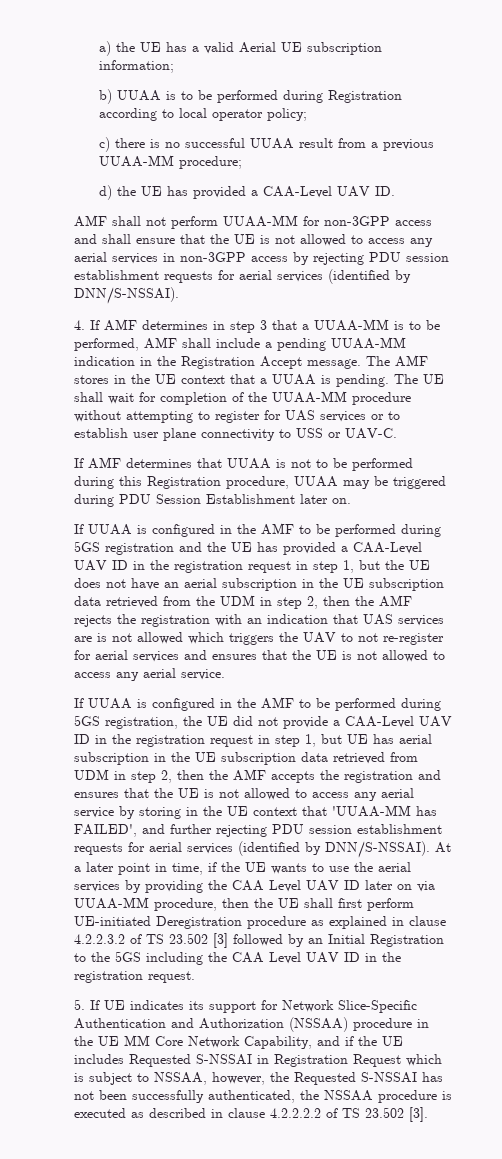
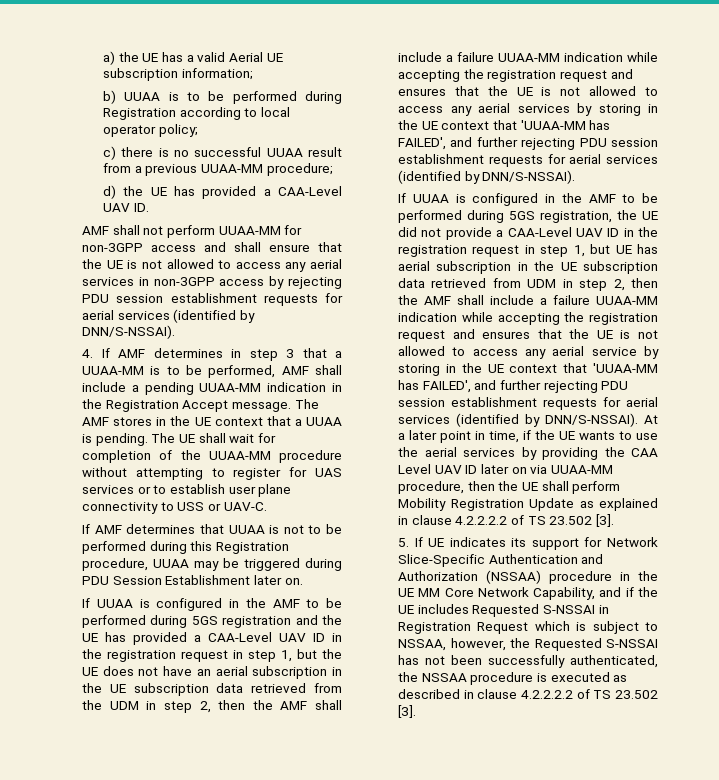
- If UUAA is configured in the AMF to be performed during 5GS registration and the UE has provided a CAA-Level UAV ID in the registration request in step 1, but the UE does not have an aerial subscription in the UE subscription data retrieved from the UDM in step 2, then the AMF rejects the registration with an indication that UAS services are is not allowed which triggers the UAV to not re-register for aerial services and ensures that the UE is not allowed to access any aerial service.
+ If UUAA is configured in the AMF to be performed during 5GS registration and the UE has provided a CAA-Level UAV ID in the registration request in step 1, but the UE does not have an aerial subscription in the UE subscription data retrieved from the UDM in step 2, then the AMF shall include a failure UUAA-MM indication while accepting the registration request and ensures that the UE is not allowed to access any aerial services by storing in the UE context that 'UUAA-MM has FAILED', and further rejecting PDU session establishment requests for aerial services (identified by DNN/S-NSSAI).
- If UUAA is configured in the AMF to be performed during 5GS registration, the UE did not provide a CAA-Level UAV ID in the registration request in step 1, but UE has aerial subscription in the UE subscription data retrieved from UDM in step 2, then the AMF accepts the registration and ensures that the UE is not allowed to access any aerial service by storing in the UE context that 'UUAA-MM has FAILED', and further rejecting PDU session establishment requests for aerial services (identified by DNN/S-NSSAI).
+ If UUAA is configured in the AMF to be performed during 5GS registration, the UE did not provide a CAA-Level UAV ID in the registration request in step 1, but UE has aerial subscription in the UE subscription data retrieved from UDM in step 2, then the AMF shall include a failure UUAA-MM indication while accepting the registration request and ensures that the UE is not allowed to access any aerial service by storing in the UE context that 'UUAA-MM has FAILED', and further rejecting PDU session establishment requests for aerial services (identified by DNN/S-NSSAI).
- At a later point in time, if the UE wants to use the aerial services by providing the CAA Level UAV ID later on via UUAA-MM procedure, then the UE shall first perform UE-initiated Deregistration procedure as explained in clause 4.2.2.3.2 of TS 23.502 [3] followed by an Initial Registration to the 5GS including the CAA Level UAV ID in the registration request.
+ At a later point in time, if the UE wants to use the aerial services by providing the CAA Level UAV ID later on via UUAA-MM procedure, then the UE shall perform Mobility Registration Update as explained in clause 4.2.2.2.2 of TS 23.502 [3].

